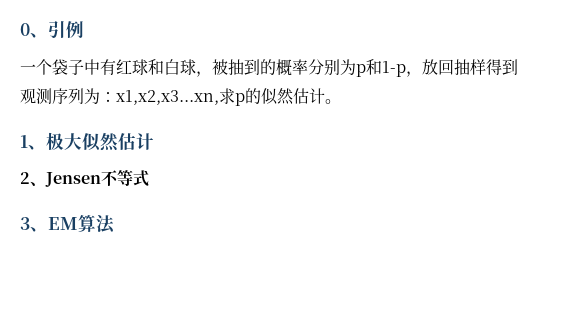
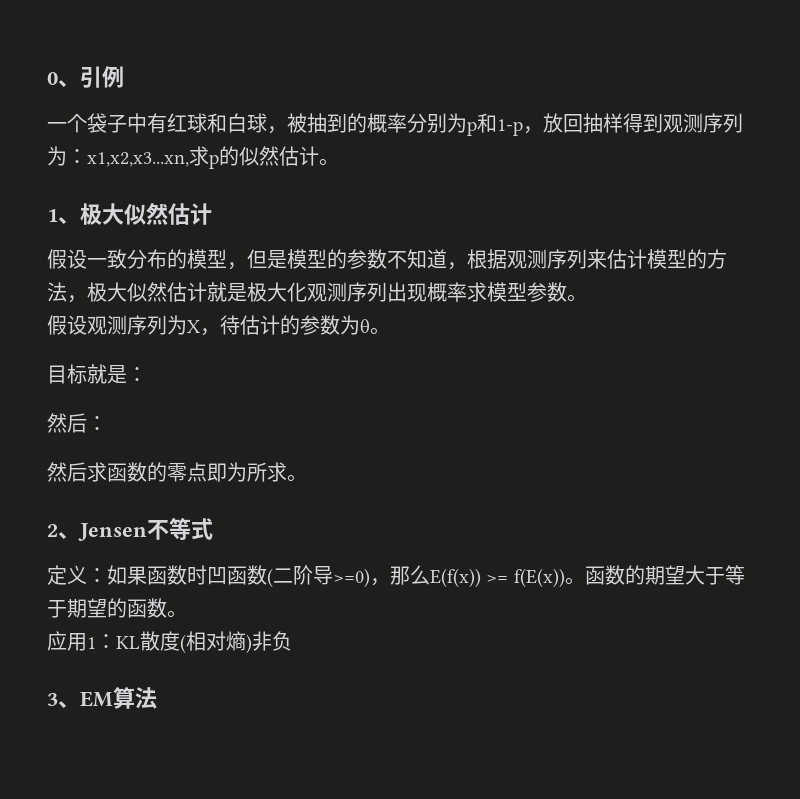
+ 假设一致分布的模型，但是模型的参数不知道，根据观测序列来估计模型的方法，极大似然估计就是极大化观测序列出现概率求模型参数。
+ 假设观测序列为X，待估计的参数为θ。
+ 目标就是：
+ 然后：
+ 然后求函数的零点即为所求。
  2、Jensen不等式
+ 定义：如果函数时凹函数(二阶导>=0)，那么E(f(x)) >= f(E(x))。函数的期望大于等于期望的函数。
+ 应用1：KL散度(相对熵)非负

